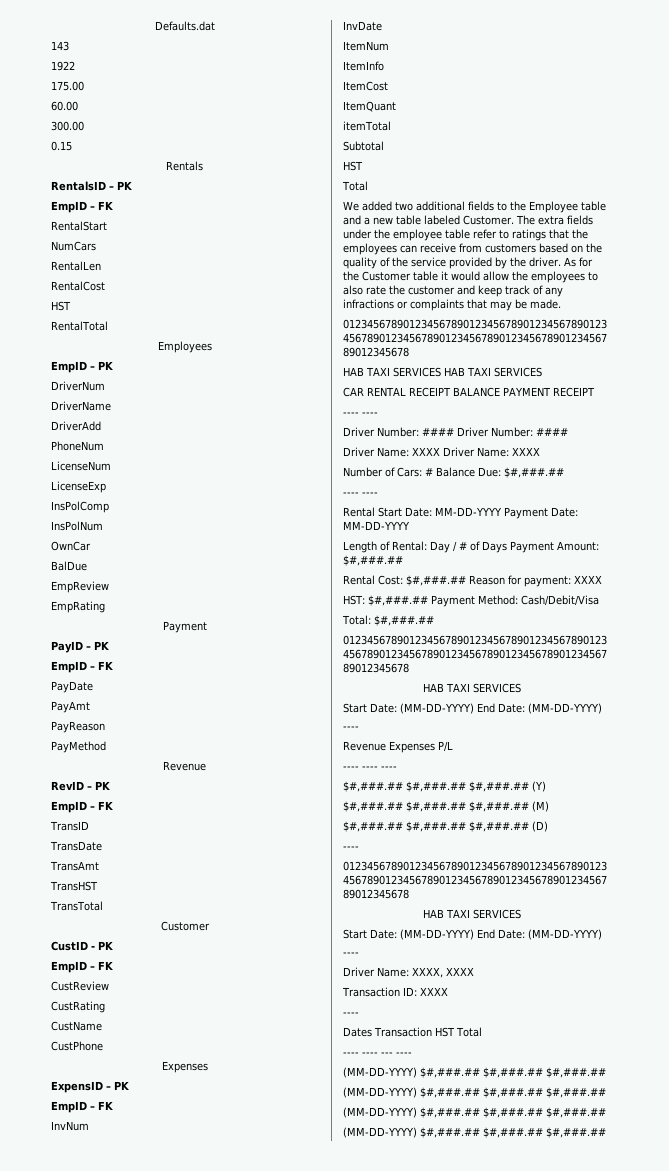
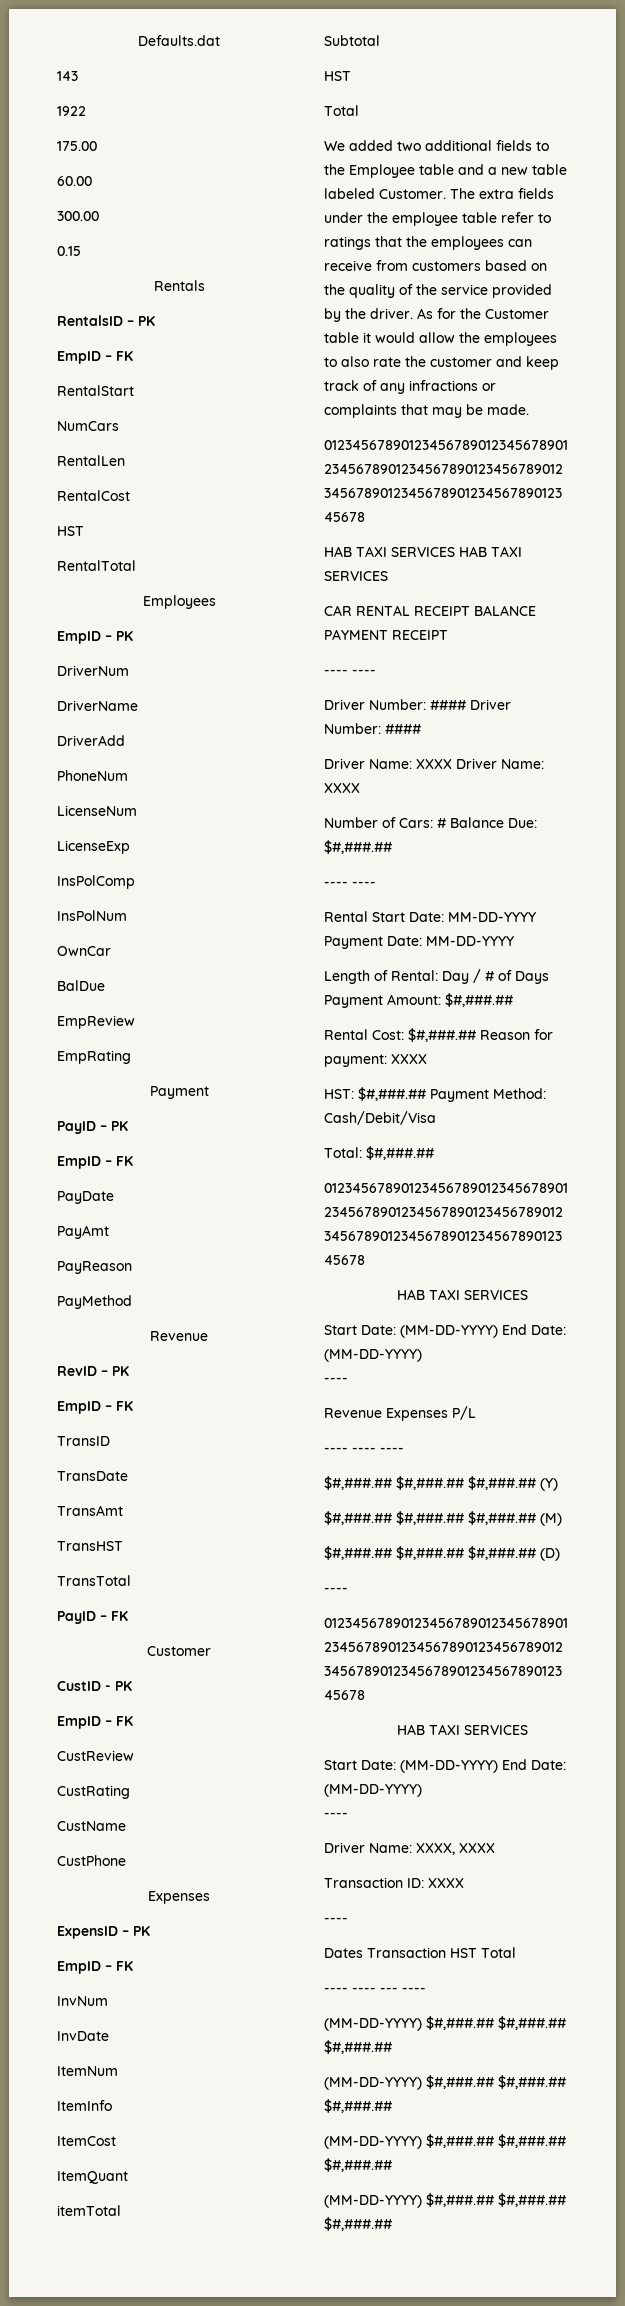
+ PayID – FK

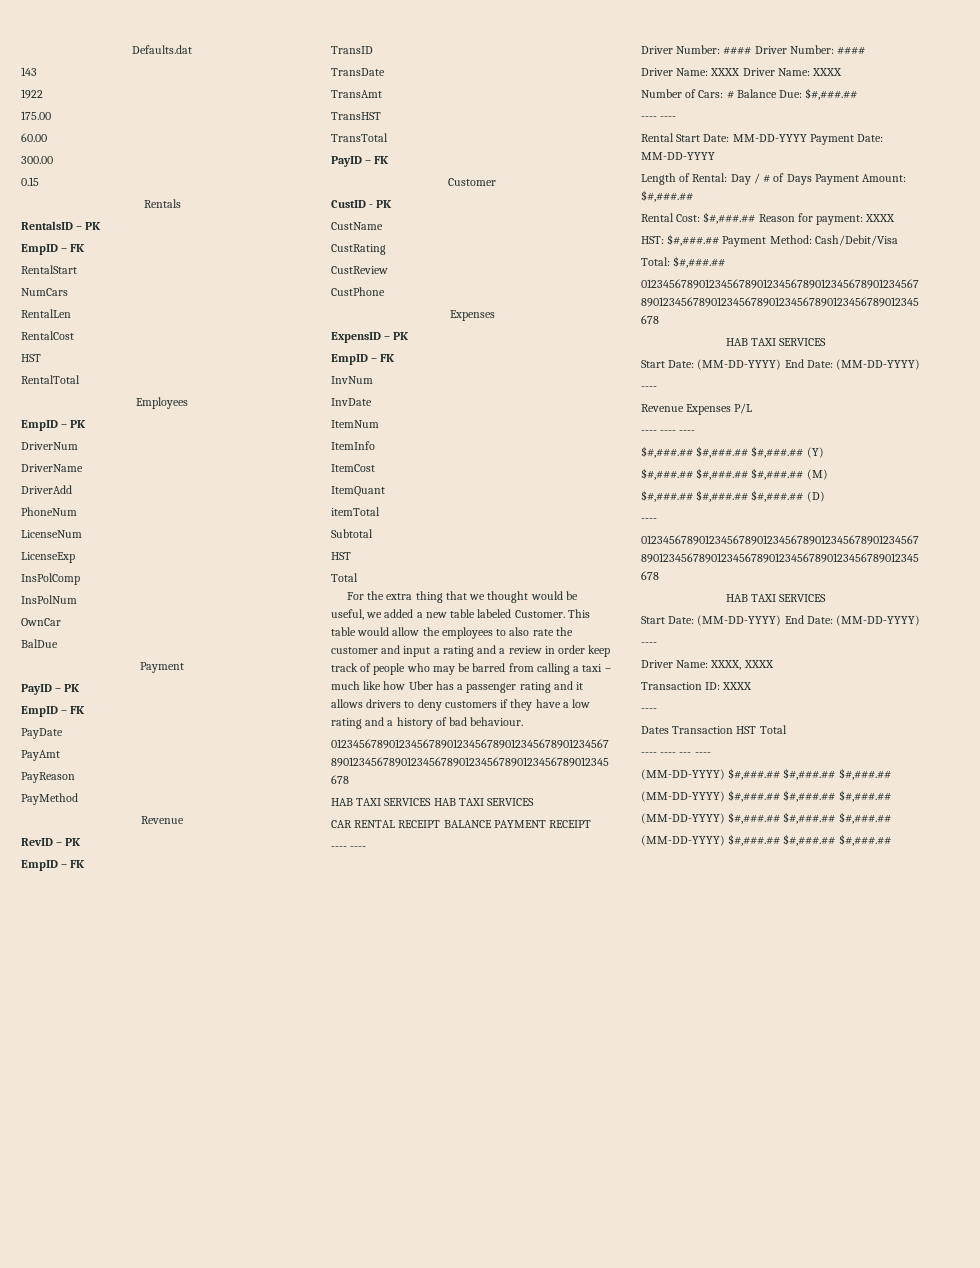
- EmpReview
- EmpRating
  CustID - PK
- EmpID – FK
- CustReview
+ CustName
- CustName
+ CustReview
- We added two additional fields to the Employee table and a new table labeled Customer.
+ For the extra thing that we thought would be useful, we added a new table labeled Customer.
- The extra fields under the employee table refer to ratings that the employees can receive from customers based on the quality of the service provided by the driver. As for the Customer table it would allow the employees to also rate the customer and keep track of any infractions or complaints that may be made.
+ This table would allow the employees to also rate the customer and input a rating and a review in order keep track of people who may be barred from calling a taxi – much like how Uber has a passenger rating and it allows drivers to deny customers if they have a low rating and a history of bad behaviour.

